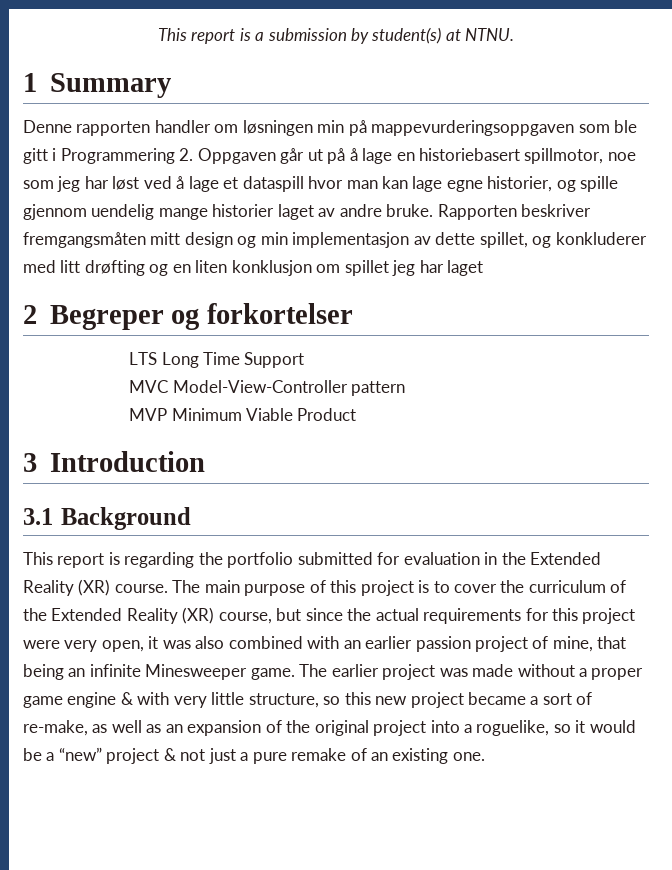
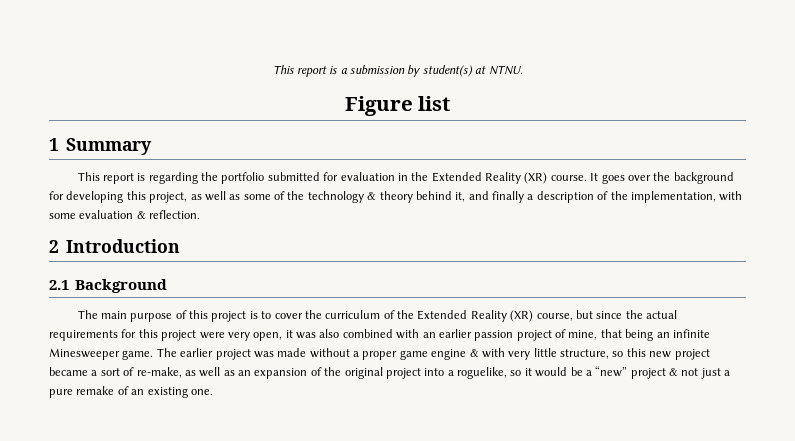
+ Figure list
- Denne rapporten handler om løsningen min på mappevurderingsoppgaven som ble gitt i Programmering 2. Oppgaven går ut på å lage en historiebasert spillmotor, noe som jeg har løst ved å lage et dataspill hvor man kan lage egne historier, og spille gjennom uendelig mange historier laget av andre bruke. Rapporten beskriver fremgangsmåten mitt design og min implementasjon av dette spillet, og konkluderer med litt drøfting og en liten konklusjon om spillet jeg har laget
- 2 Begreper og forkortelser
- LTS Long Time Support
- MVC Model-View-Controller pattern
- MVP Minimum Viable Product
- 3 Introduction
- 3.1 Background
- This report is regarding the portfolio submitted for evaluation in the Extended Reality (XR) course. The main purpose of this project is to cover the curriculum of the Extended Reality (XR) course, but since the actual requirements for this project were very open, it was also combined with an earlier passion project of mine, that being an infinite Minesweeper game.
+ This report is regarding the portfolio submitted for evaluation in the Extended Reality (XR) course. It goes over the background for developing this project, as well as some of the technology & theory behind it, and finally a description of the implementation, with some evaluation & reflection.
+ 2 Introduction
+ 2.1 Background
+ The main purpose of this project is to cover the curriculum of the Extended Reality (XR) course, but since the actual requirements for this project were very open, it was also combined with an earlier passion project of mine, that being an infinite Minesweeper game.

